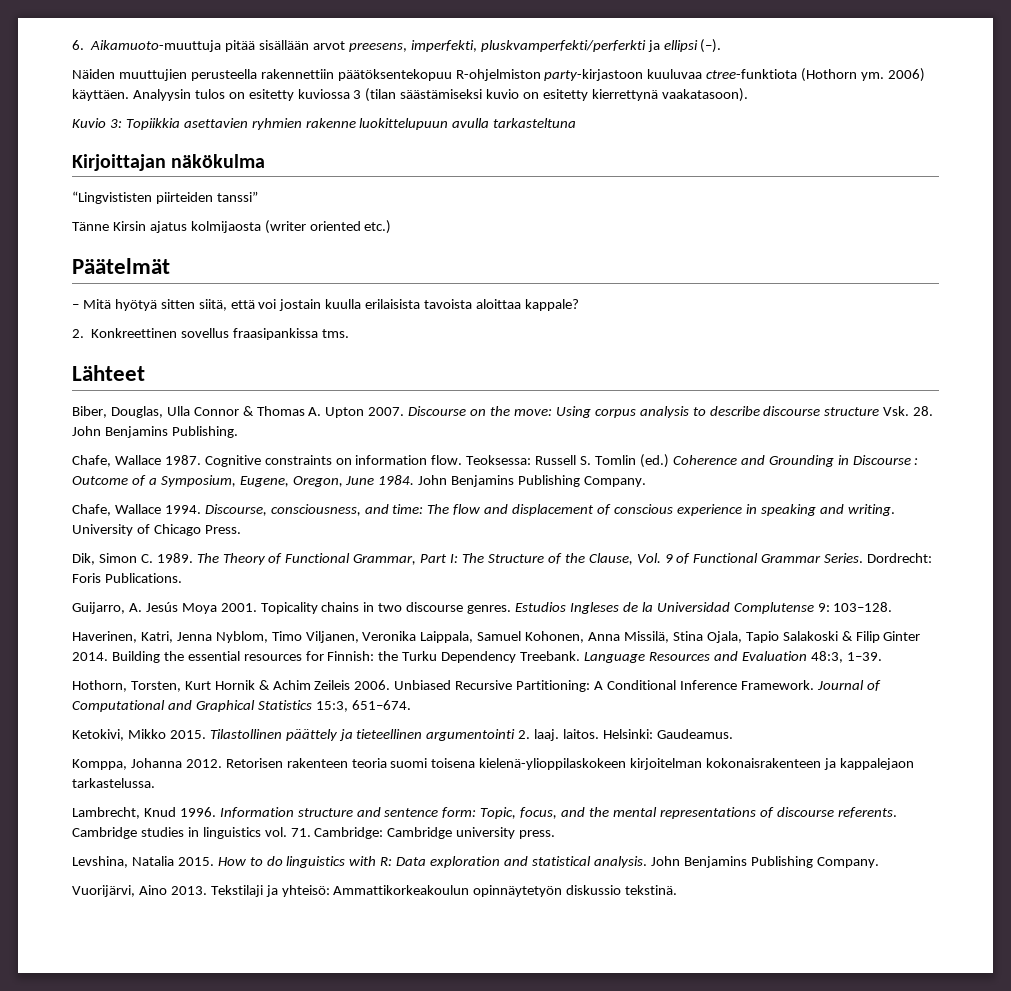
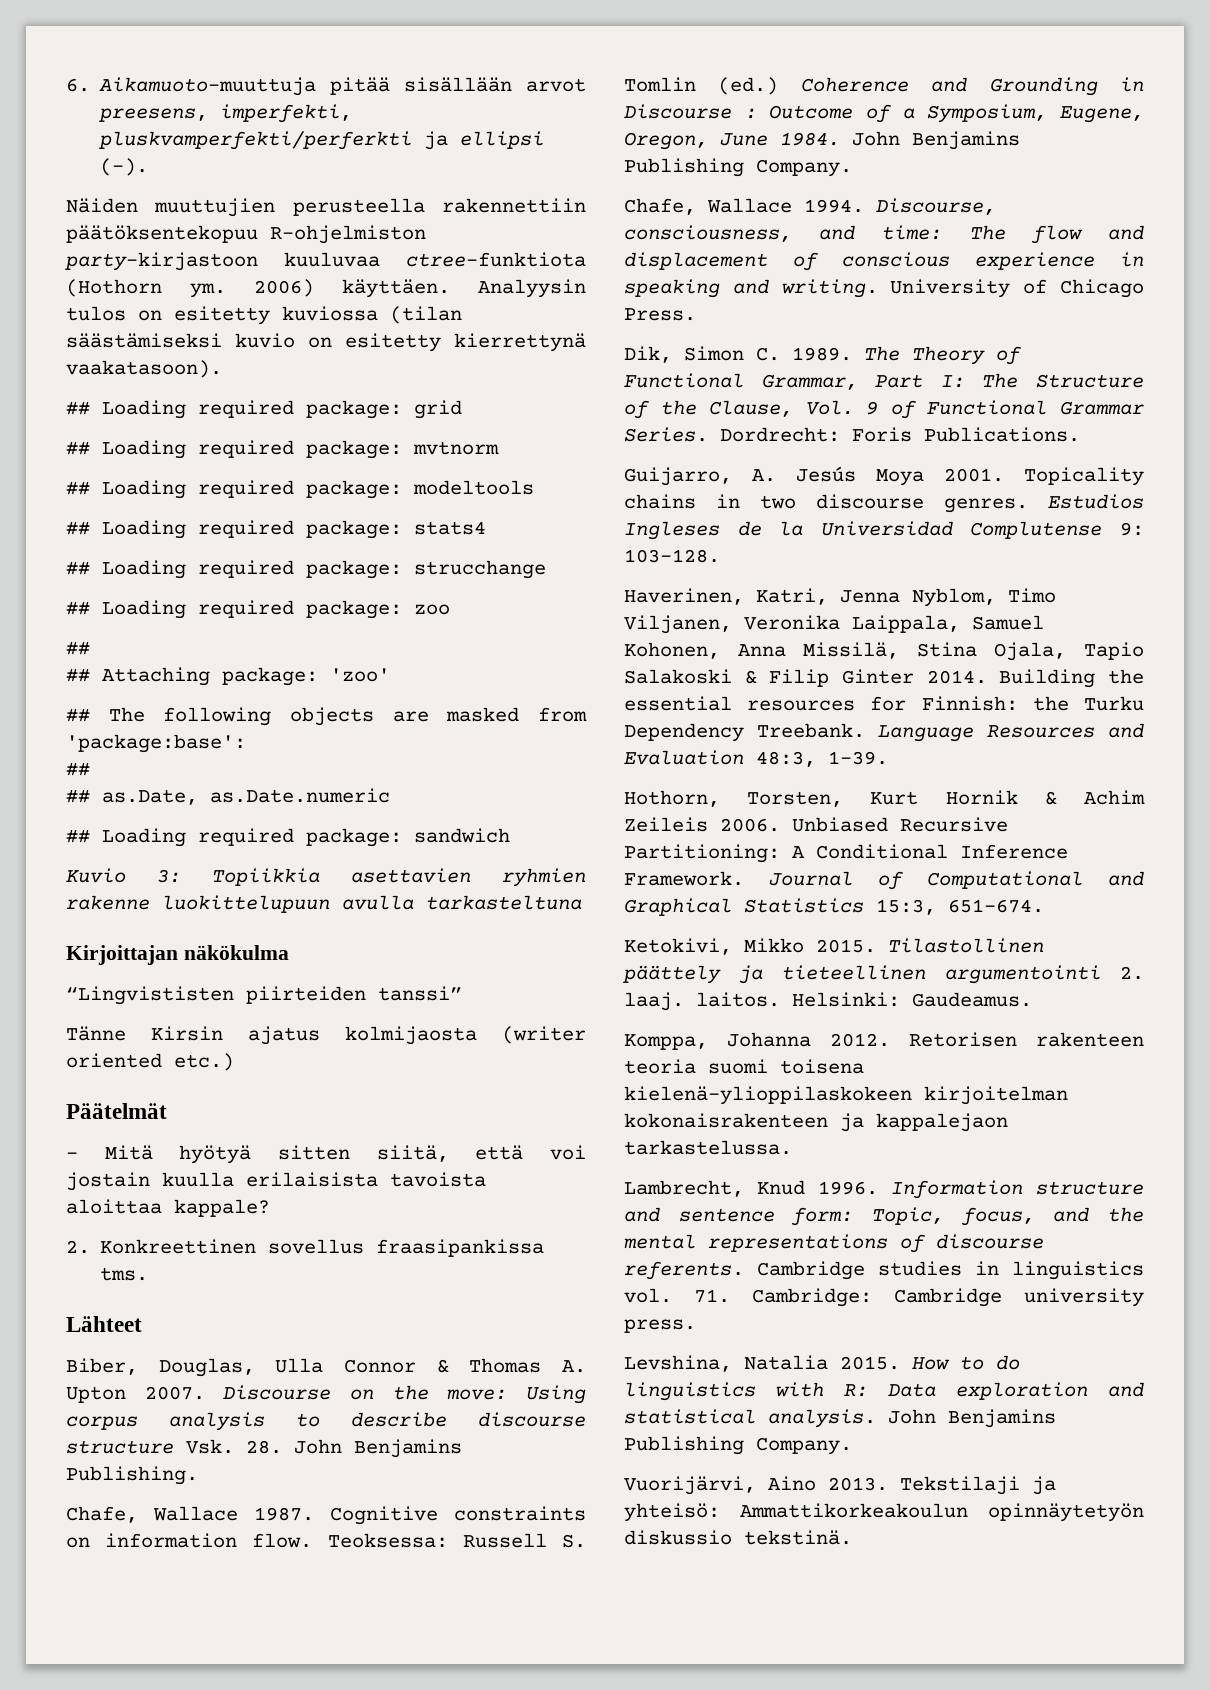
- Analyysin tulos on esitetty kuviossa 3 (tilan säästämiseksi kuvio on esitetty kierrettynä vaakatasoon).
+ Analyysin tulos on esitetty kuviossa (tilan säästämiseksi kuvio on esitetty kierrettynä vaakatasoon).
+ ## Loading required package: grid
+ ## Loading required package: mvtnorm
+ ## Loading required package: modeltools
+ ## Loading required package: stats4
+ ## Loading required package: strucchange
+ ## Loading required package: zoo
+ ##
+ ## Attaching package: 'zoo'
+ ## The following objects are masked from 'package:base':
+ ##
+ ## as.Date, as.Date.numeric
+ ## Loading required package: sandwich

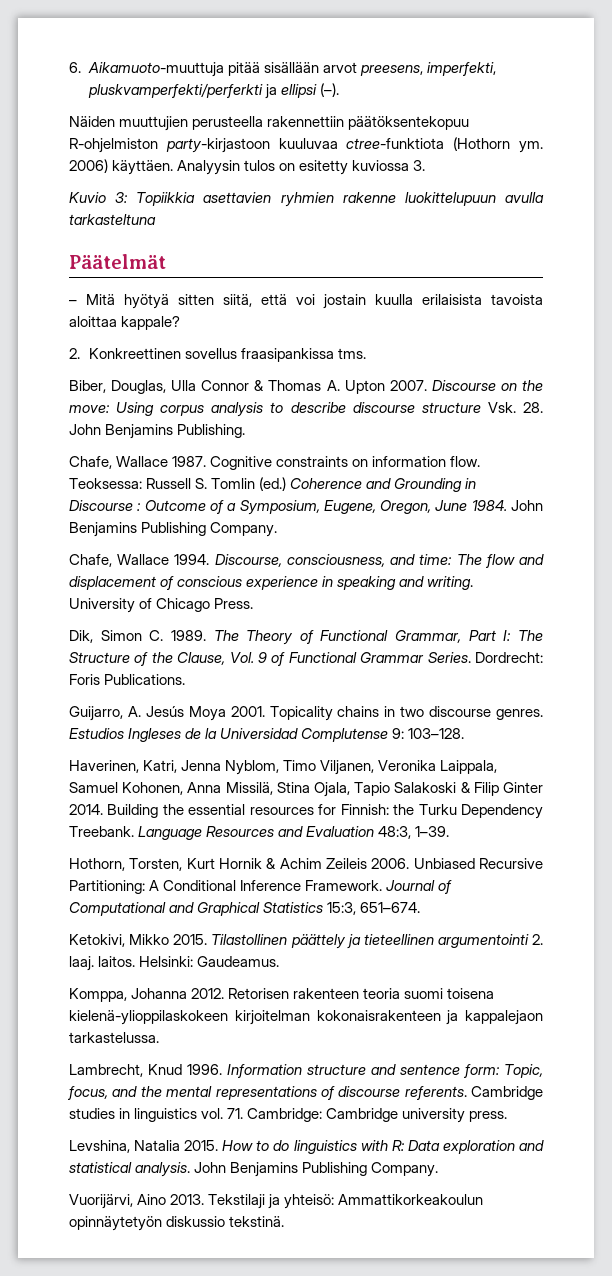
- Analyysin tulos on esitetty kuviossa (tilan säästämiseksi kuvio on esitetty kierrettynä vaakatasoon).
- ## Loading required package: grid
- ## Loading required package: mvtnorm
- ## Loading required package: modeltools
- ## Loading required package: stats4
- ## Loading required package: strucchange
- ## Loading required package: zoo
- ##
- ## Attaching package: 'zoo'
- ## The following objects are masked from 'package:base':
- ##
- ## as.Date, as.Date.numeric
- ## Loading required package: sandwich
+ Analyysin tulos on esitetty kuviossa 3.
- Kirjoittajan näkökulma
- “Lingvististen piirteiden tanssi”
- Tänne Kirsin ajatus kolmijaosta (writer oriented etc.)
- Lähteet

